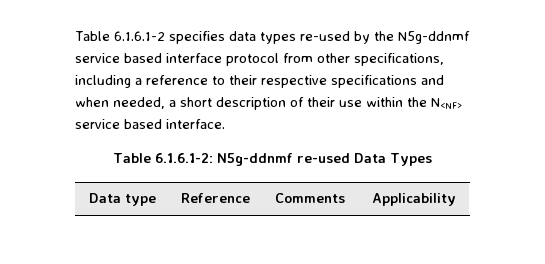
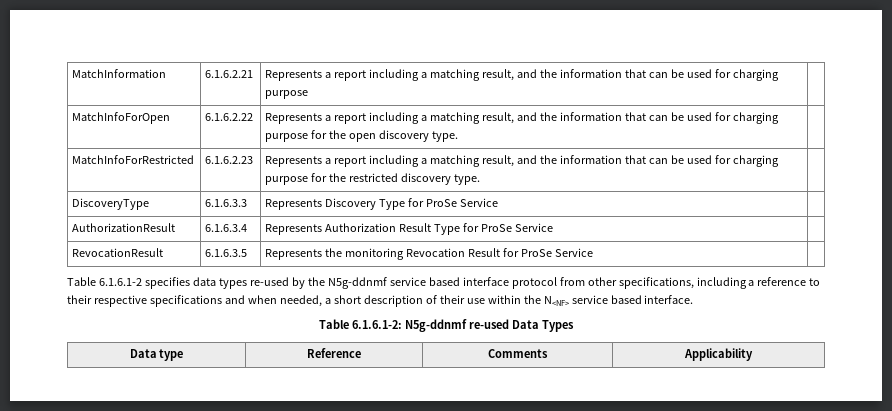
+ MatchInformation | 6.1.6.2.21 | Represents a report including a matching result, and the information that can be used for charging purpose |
+ MatchInfoForOpen | 6.1.6.2.22 | Represents a report including a matching result, and the information that can be used for charging purpose for the open discovery type. |
+ MatchInfoForRestricted | 6.1.6.2.23 | Represents a report including a matching result, and the information that can be used for charging purpose for the restricted discovery type. |
+ DiscoveryType | 6.1.6.3.3 | Represents Discovery Type for ProSe Service |
+ AuthorizationResult | 6.1.6.3.4 | Represents Authorization Result Type for ProSe Service |
+ RevocationResult | 6.1.6.3.5 | Represents the monitoring Revocation Result for ProSe Service |

